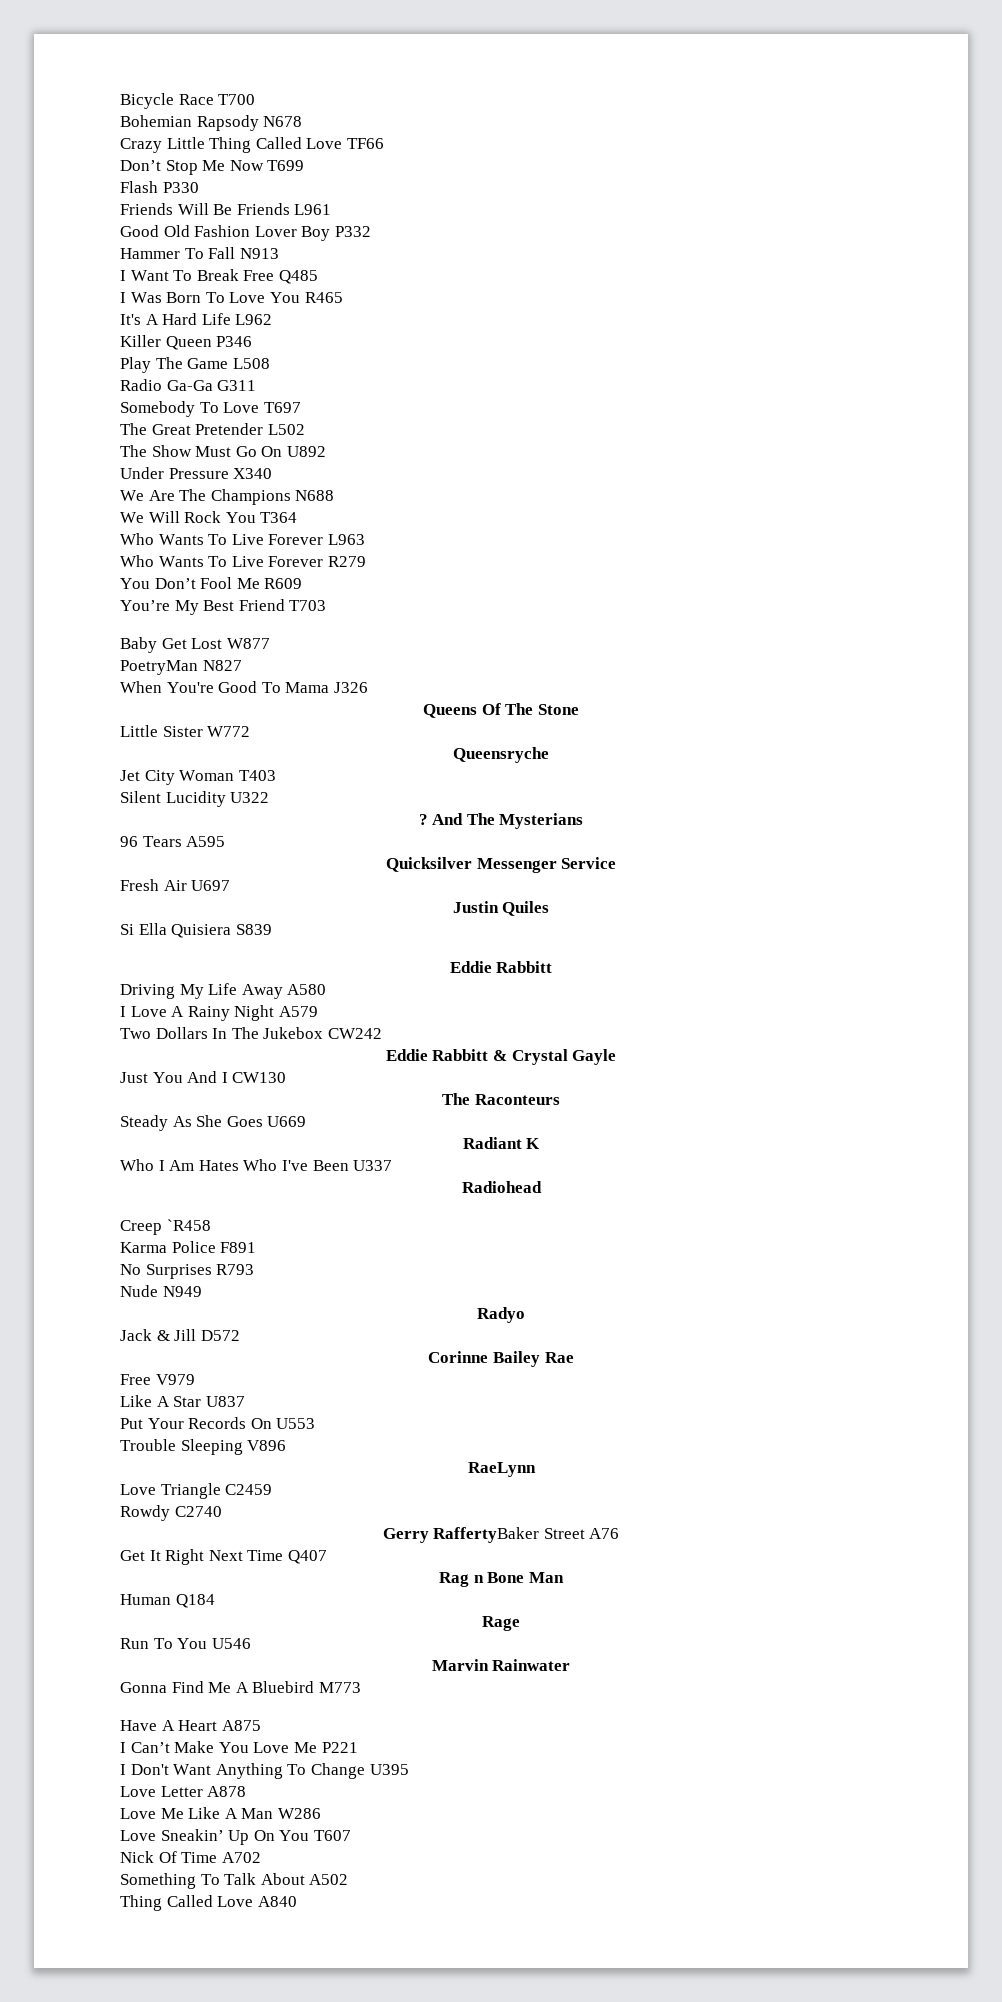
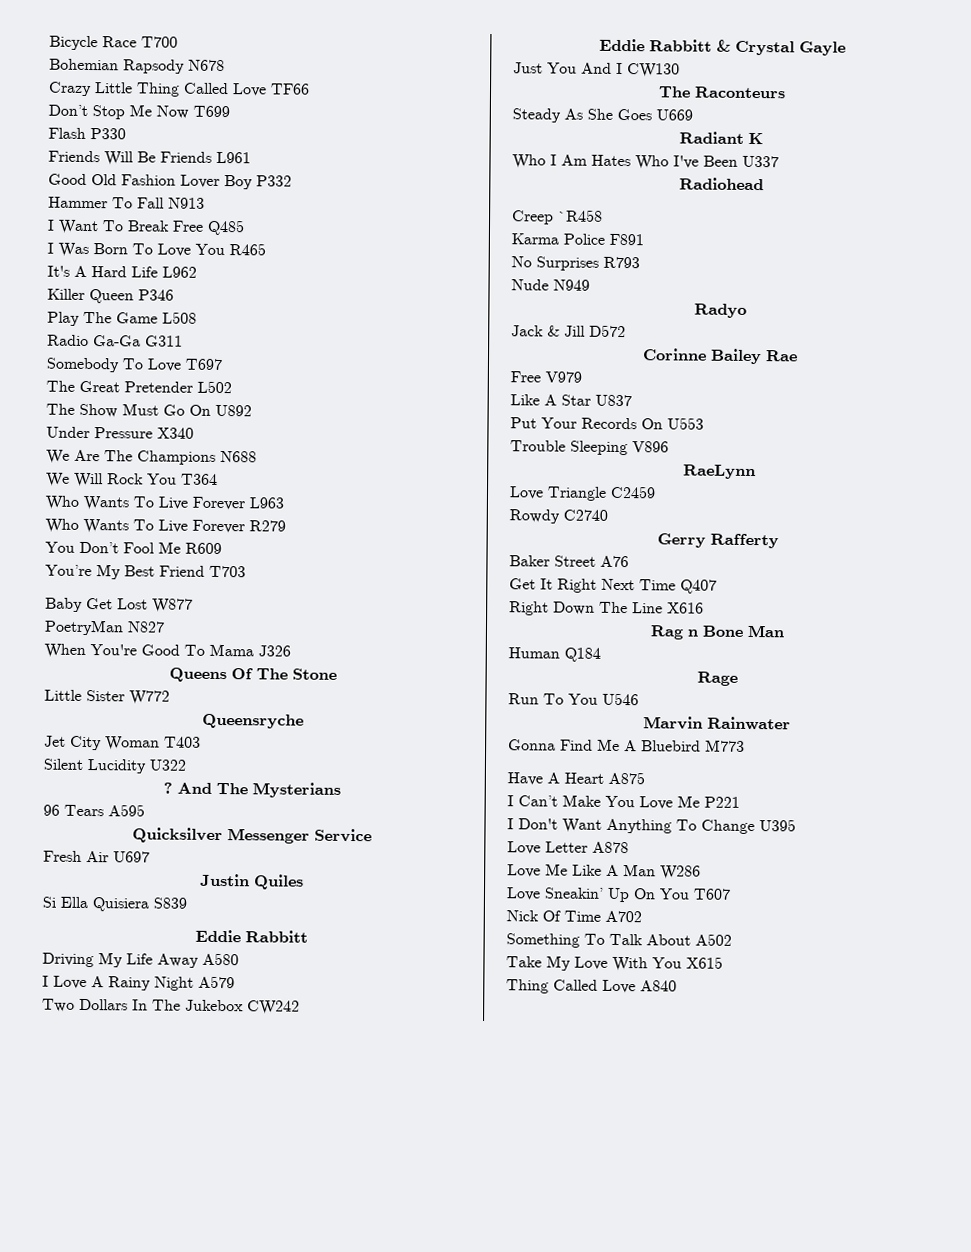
- Gerry RaffertyBaker Street A76
+ Gerry Rafferty
+ Baker Street A76
+ Right Down The Line X616
+ Take My Love With You X615

